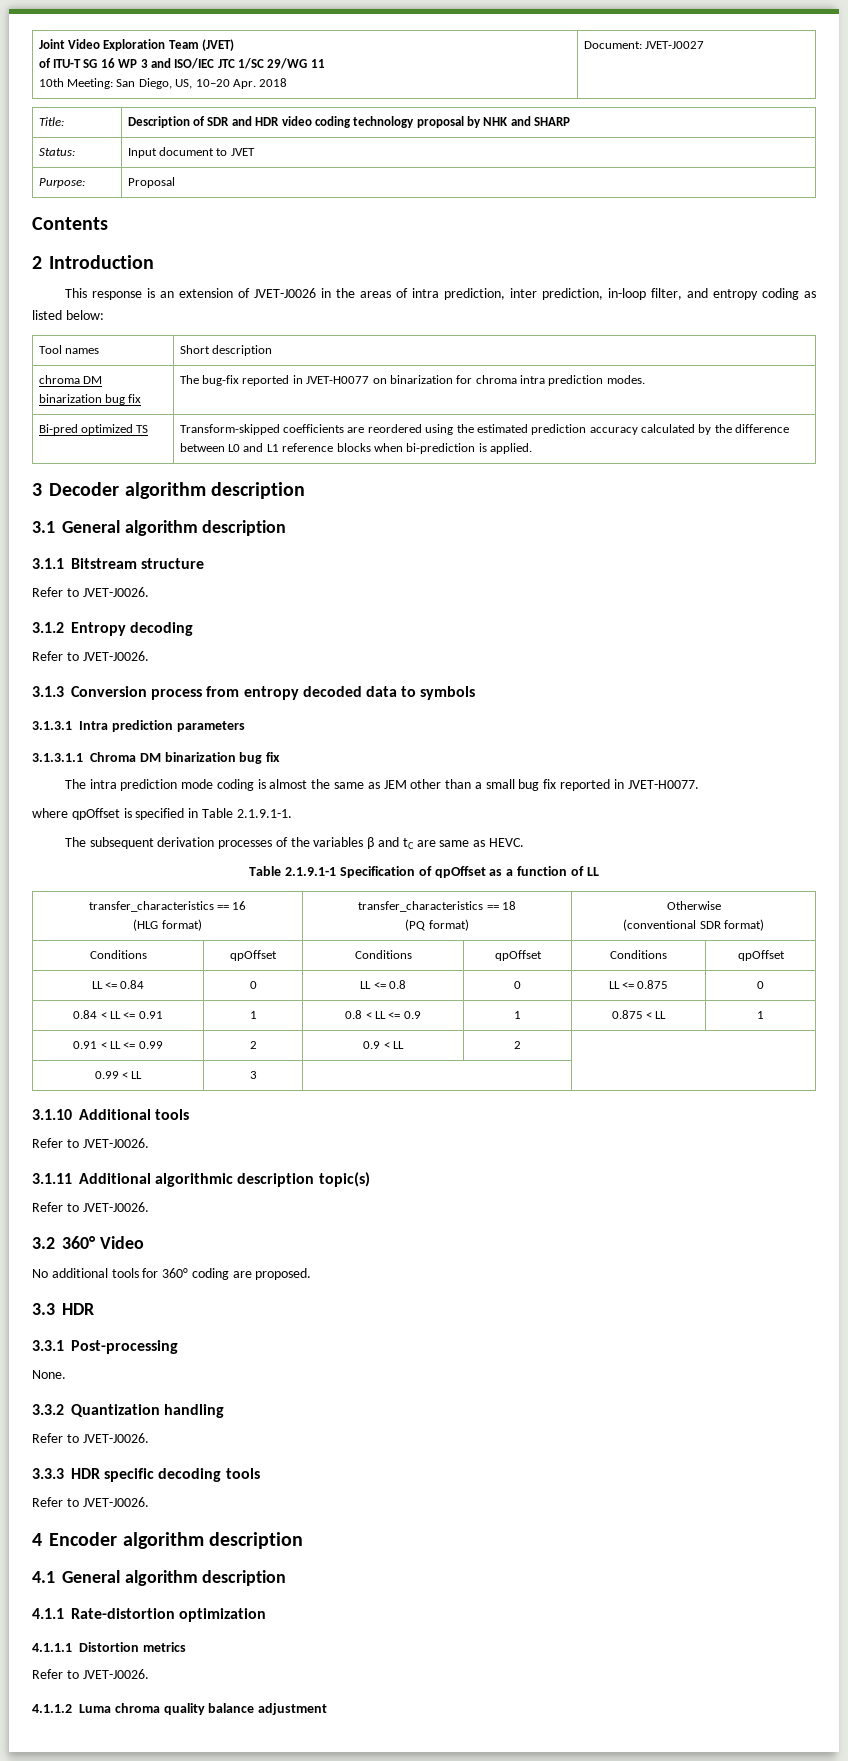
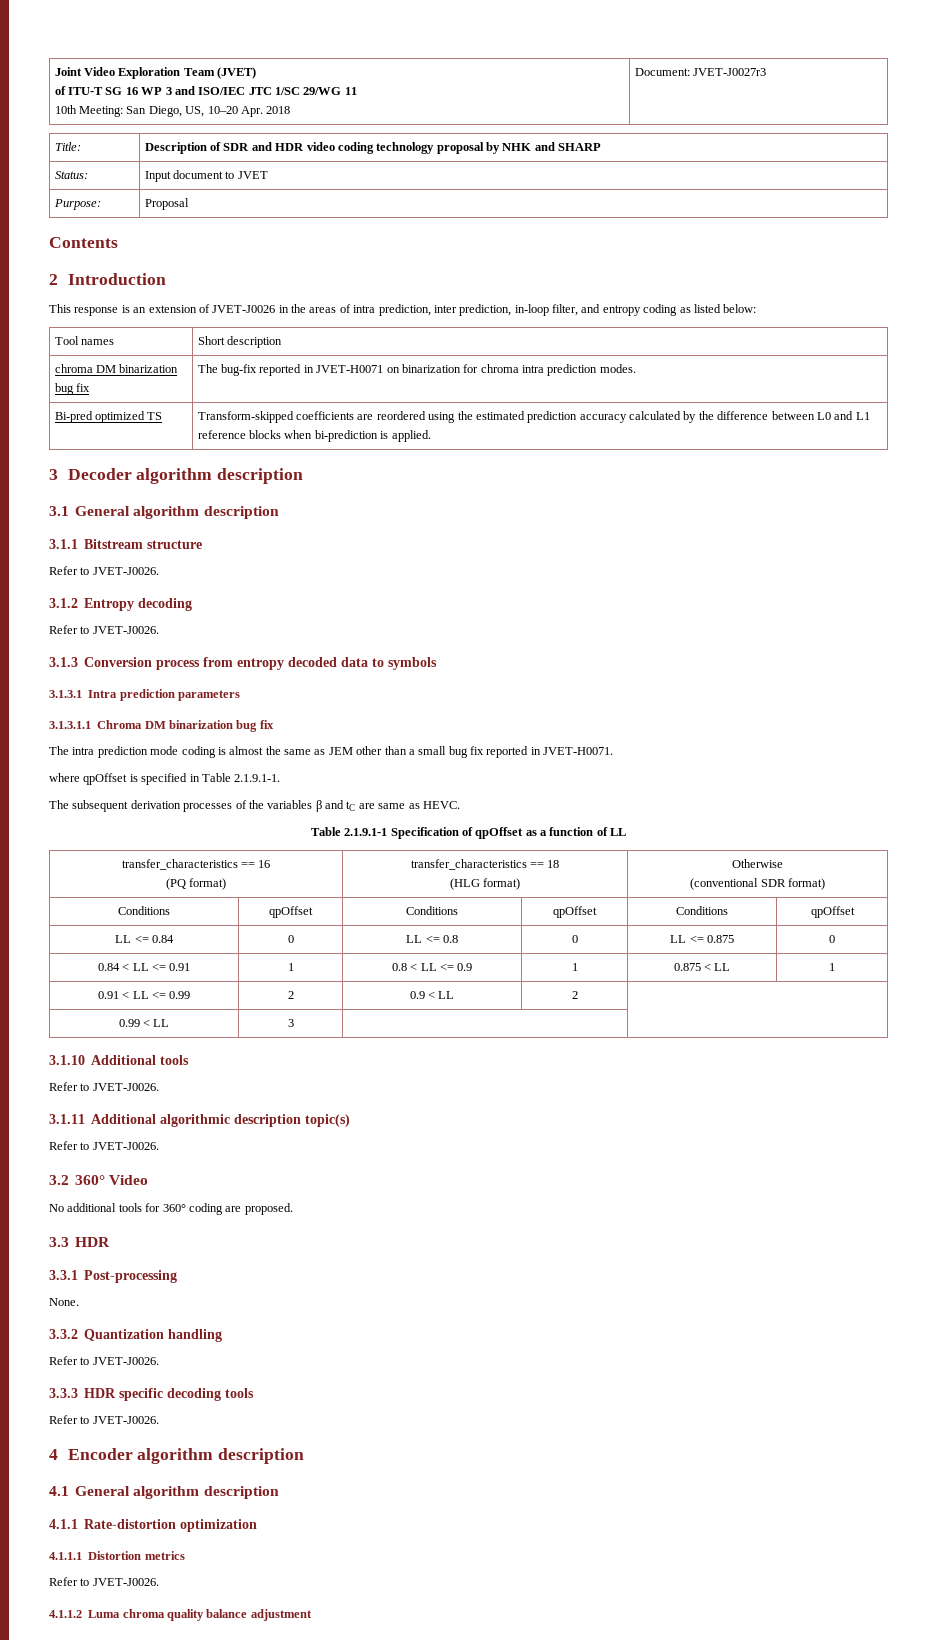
  Joint Video Exploration Team (JVET)
  of ITU-T SG 16 WP 3 and ISO/IEC JTC 1/SC 29/WG 11
- 10th Meeting: San Diego, US, 10–20 Apr. 2018 | Document: JVET-J0027
+ 10th Meeting: San Diego, US, 10–20 Apr. 2018 | Document: JVET-J0027r3
- chroma DM binarization bug fix | The bug-fix reported in JVET-H0077 on binarization for chroma intra prediction modes.
+ chroma DM binarization bug fix | The bug-fix reported in JVET-H0071 on binarization for chroma intra prediction modes.
- The intra prediction mode coding is almost the same as JEM other than a small bug fix reported in JVET-H0077.
+ The intra prediction mode coding is almost the same as JEM other than a small bug fix reported in JVET-H0071.
  transfer_characteristics == 16
- (HLG format) | transfer_characteristics == 18
- (PQ format) | Otherwise
+ (PQ format) | transfer_characteristics == 18
+ (HLG format) | Otherwise

